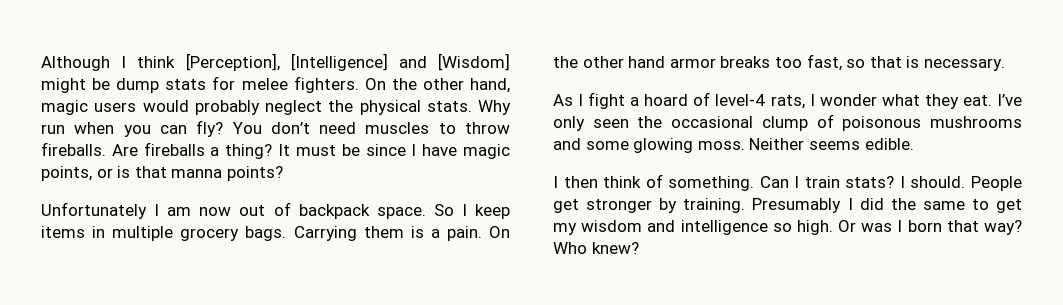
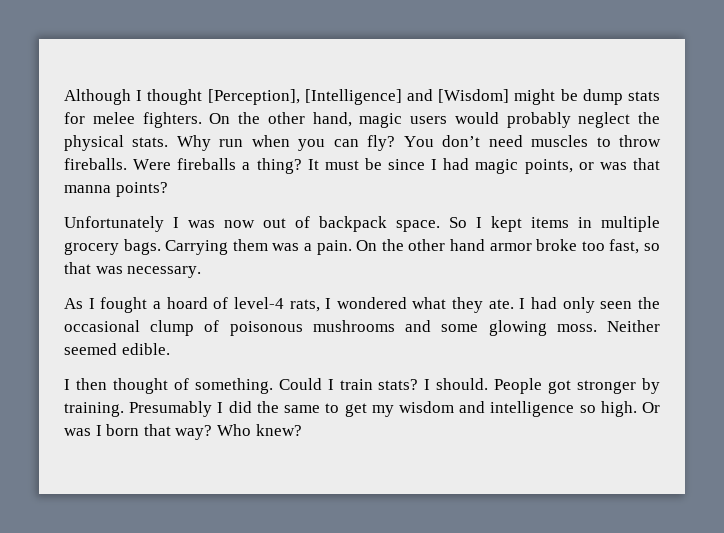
- Although I think [Perception], [Intelligence] and [Wisdom] might be dump stats for melee fighters.
+ Although I thought [Perception], [Intelligence] and [Wisdom] might be dump stats for melee fighters.
- Are fireballs a thing?
+ Were fireballs a thing?
- It must be since I have magic points, or is that manna points?
+ It must be since I had magic points, or was that manna points?
- Unfortunately I am now out of backpack space.
+ Unfortunately I was now out of backpack space.
- So I keep items in multiple grocery bags.
+ So I kept items in multiple grocery bags.
- Carrying them is a pain.
+ Carrying them was a pain.
- On the other hand armor breaks too fast, so that is necessary.
+ On the other hand armor broke too fast, so that was necessary.
- As I fight a hoard of level-4 rats, I wonder what they eat. I’ve only seen the occasional clump of poisonous mushrooms and some glowing moss.
+ As I fought a hoard of level-4 rats, I wondered what they ate. I had only seen the occasional clump of poisonous mushrooms and some glowing moss.
- Neither seems edible.
+ Neither seemed edible.
- I then think of something.
+ I then thought of something.
- Can I train stats?
+ Could I train stats?
- People get stronger by training.
+ People got stronger by training.

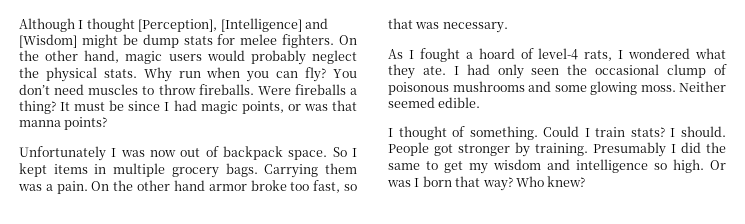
- I then thought of something.
+ I thought of something.

